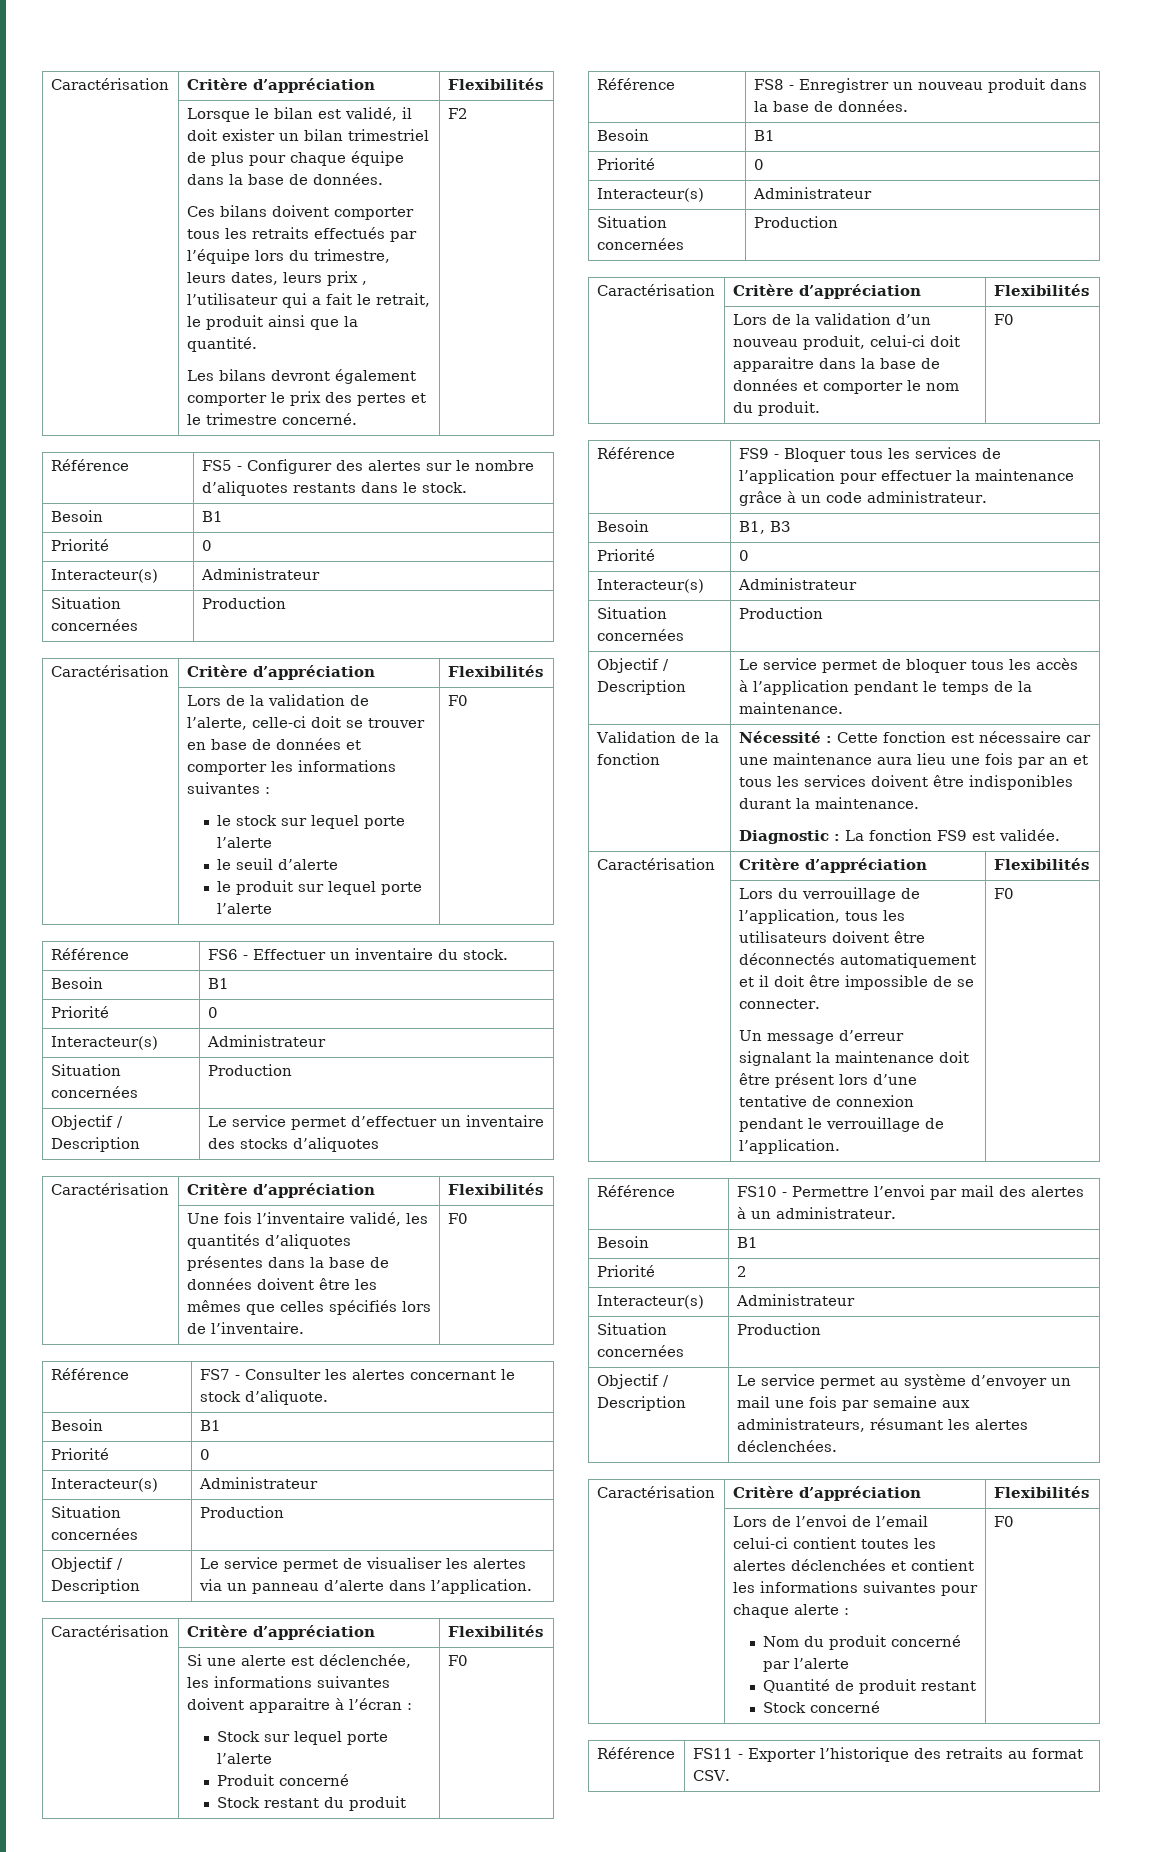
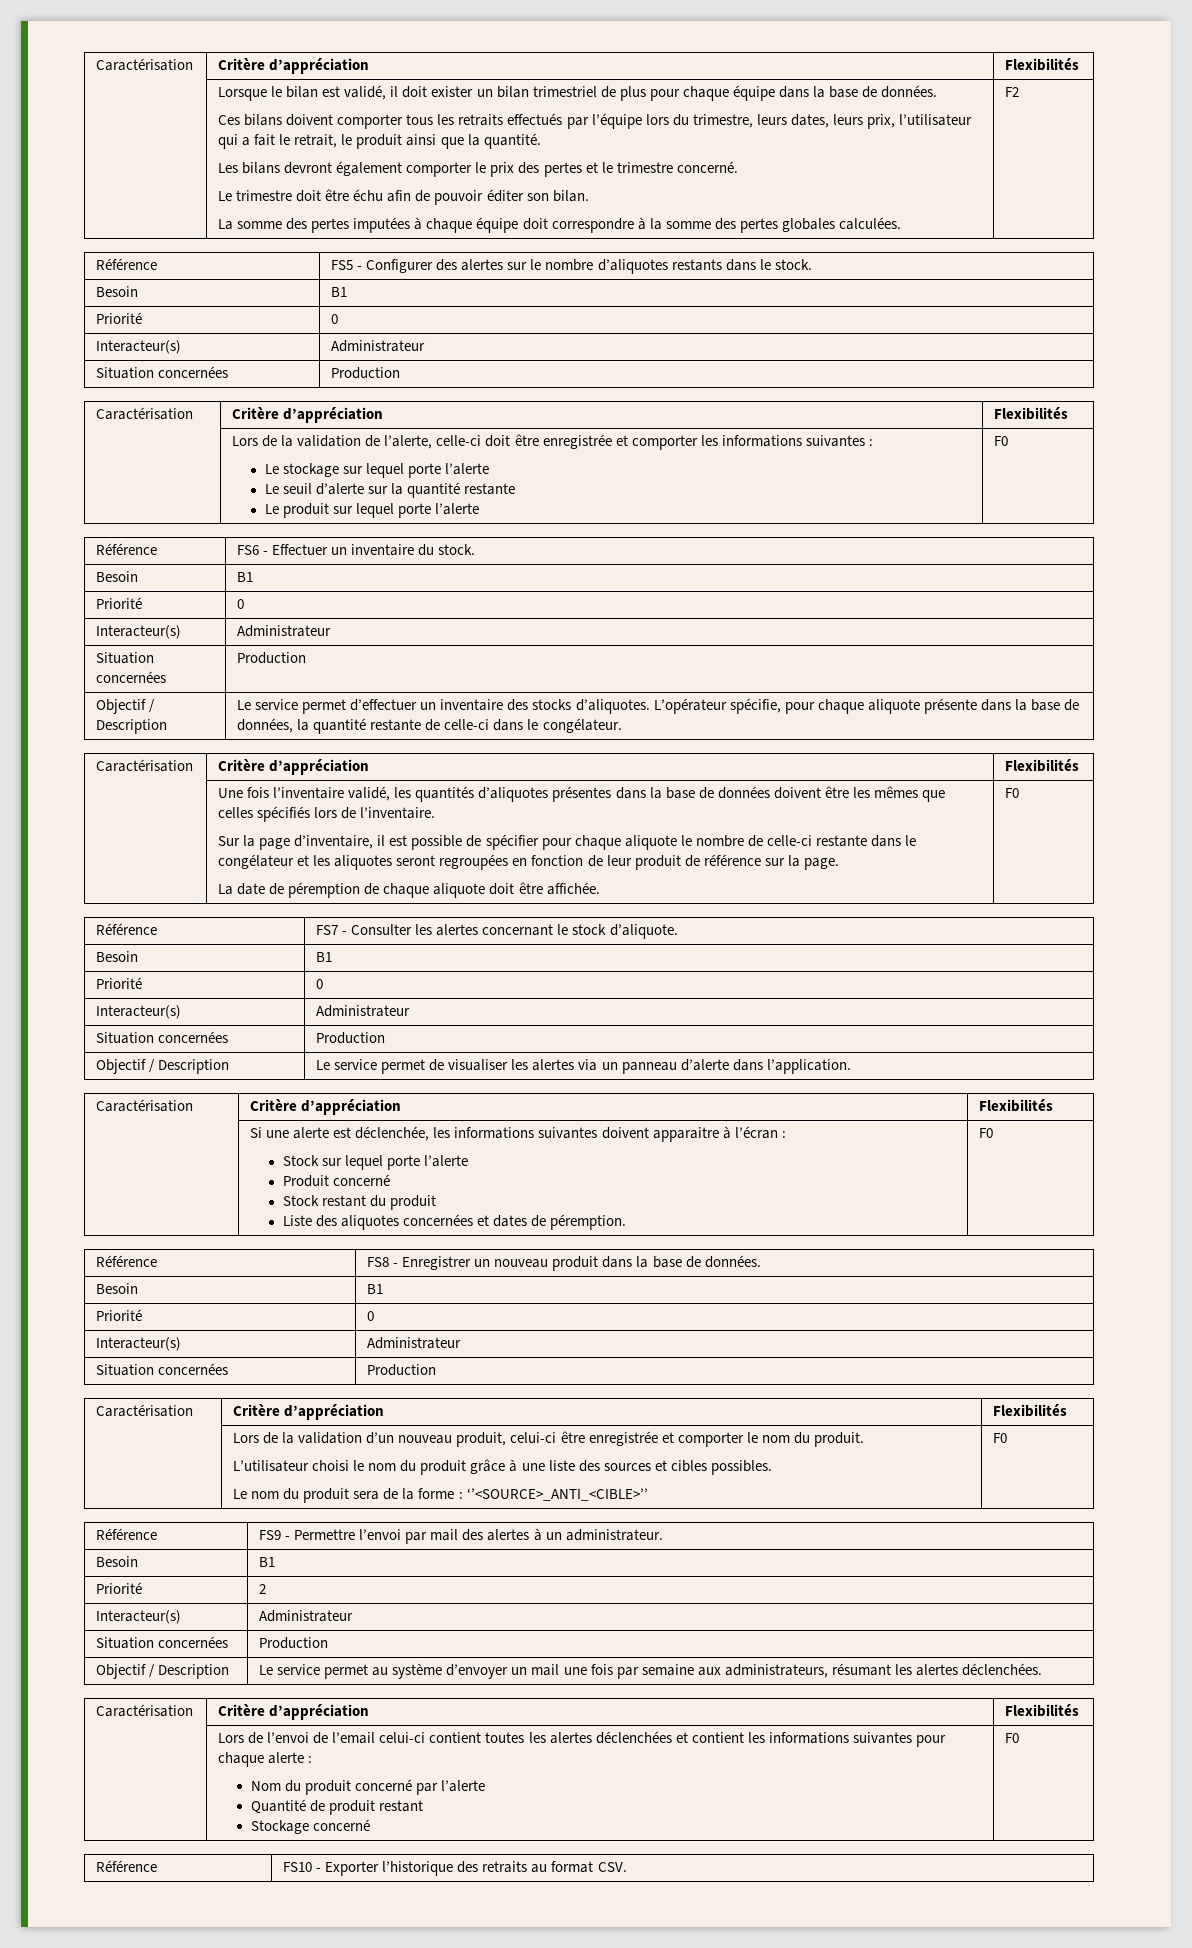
- Ces bilans doivent comporter tous les retraits effectués par l’équipe lors du trimestre, leurs dates, leurs prix , l’utilisateur qui a fait le retrait, le produit ainsi que la quantité.
+ Ces bilans doivent comporter tous les retraits effectués par l’équipe lors du trimestre, leurs dates, leurs prix, l’utilisateur qui a fait le retrait, le produit ainsi que la quantité.
+ Le trimestre doit être échu afin de pouvoir éditer son bilan.
+ La somme des pertes imputées à chaque équipe doit correspondre à la somme des pertes globales calculées.
- | Lors de la validation de l’alerte, celle-ci doit se trouver en base de données et comporter les informations suivantes :
- le stock sur lequel porte l’alerte
- le seuil d’alerte
- le produit sur lequel porte l’alerte | F0
+ | Lors de la validation de l’alerte, celle-ci doit être enregistrée et comporter les informations suivantes :
+ Le stockage sur lequel porte l’alerte
+ Le seuil d’alerte sur la quantité restante
+ Le produit sur lequel porte l’alerte | F0
- Objectif / Description | Le service permet d’effectuer un inventaire des stocks d’aliquotes
+ Objectif / Description | Le service permet d’effectuer un inventaire des stocks d’aliquotes. L’opérateur spécifie, pour chaque aliquote présente dans la base de données, la quantité restante de celle-ci dans le congélateur.
+ Sur la page d’inventaire, il est possible de spécifier pour chaque aliquote le nombre de celle-ci restante dans le congélateur et les aliquotes seront regroupées en fonction de leur produit de référence sur la page.
+ La date de péremption de chaque aliquote doit être affichée.
  | Si une alerte est déclenchée, les informations suivantes doivent apparaitre à l’écran :
  Stock sur lequel porte l’alerte
  Produit concerné
- Stock restant du produit | F0
+ Stock restant du produit
+ Liste des aliquotes concernées et dates de péremption. | F0
- Lors de la validation d’un nouveau produit, celui-ci doit apparaitre dans la base de données et comporter le nom du produit. | F0
- Référence | FS9 - Bloquer tous les services de l’application pour effectuer la maintenance grâce à un code administrateur.
- Besoin | B1, B3
- Priorité | 0
- Interacteur(s) | Administrateur
- Situation concernées | Production
- Objectif / Description | Le service permet de bloquer tous les accès à l’application pendant le temps de la maintenance.
- Validation de la fonction | Nécessité : Cette fonction est nécessaire car une maintenance aura lieu une fois par an et tous les services doivent être indisponibles durant la maintenance.
- Diagnostic : La fonction FS9 est validée.
- Caractérisation | Critère d’appréciation | Flexibilités
- | Lors du verrouillage de l’application, tous les utilisateurs doivent être déconnectés automatiquement et il doit être impossible de se connecter.
- Un message d’erreur signalant la maintenance doit être présent lors d’une tentative de connexion pendant le verrouillage de l’application. | F0
- Référence | FS10 - Permettre l’envoi par mail des alertes à un administrateur.
+ Lors de la validation d’un nouveau produit, celui-ci être enregistrée et comporter le nom du produit.
+ L’utilisateur choisi le nom du produit grâce à une liste des sources et cibles possibles.
+ Le nom du produit sera de la forme : ‘’<SOURCE>_ANTI_<CIBLE>’’ | F0
+ Référence | FS9 - Permettre l’envoi par mail des alertes à un administrateur.
  | Lors de l’envoi de l’email celui-ci contient toutes les alertes déclenchées et contient les informations suivantes pour chaque alerte :
  Nom du produit concerné par l’alerte
  Quantité de produit restant
- Stock concerné | F0
+ Stockage concerné | F0
- Référence | FS11 - Exporter l’historique des retraits au format CSV.
+ Référence | FS10 - Exporter l’historique des retraits au format CSV.

